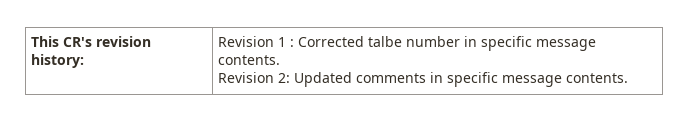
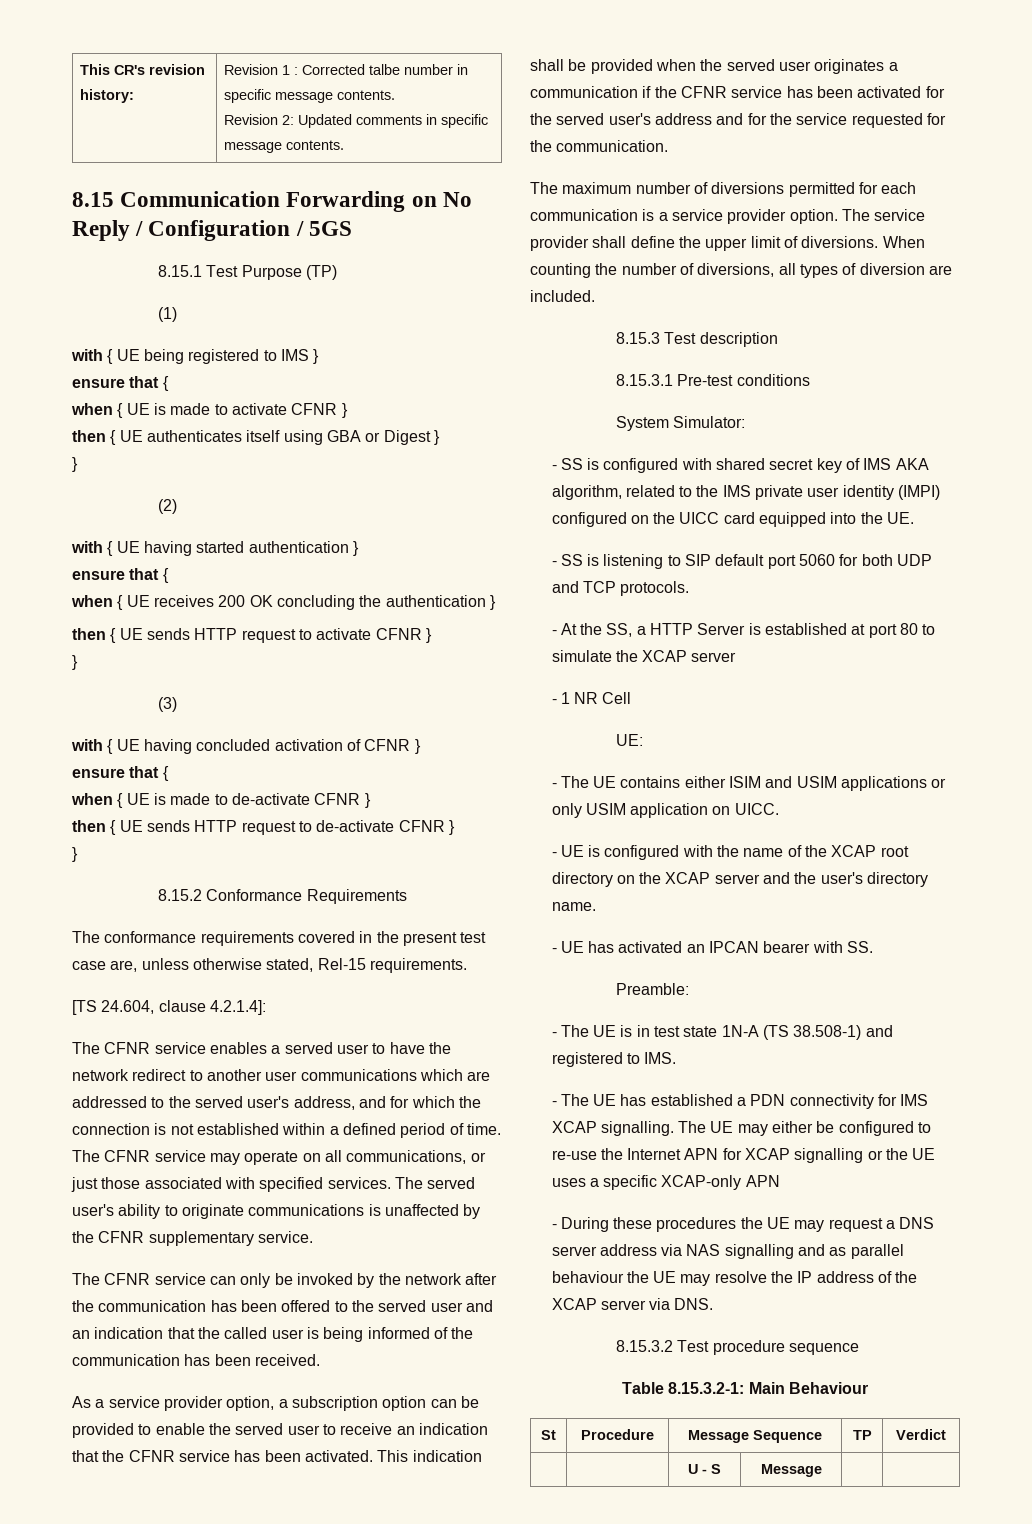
+ 8.15 Communication Forwarding on No Reply / Configuration / 5GS
+ 8.15.1 Test Purpose (TP)
+ (1)
+ with { UE being registered to IMS }
+ ensure that {
+ when { UE is made to activate CFNR }
+ then { UE authenticates itself using GBA or Digest }
+ }
+ (2)
+ with { UE having started authentication }
+ ensure that {
+ when { UE receives 200 OK concluding the authentication }
+ then { UE sends HTTP request to activate CFNR }
+ }
+ (3)
+ with { UE having concluded activation of CFNR }
+ ensure that {
+ when { UE is made to de-activate CFNR }
+ then { UE sends HTTP request to de-activate CFNR }
+ }
+ 8.15.2 Conformance Requirements
+ The conformance requirements covered in the present test case are, unless otherwise stated, Rel-15 requirements.
+ [TS 24.604, clause 4.2.1.4]:
+ The CFNR service enables a served user to have the network redirect to another user communications which are addressed to the served user's address, and for which the connection is not established within a defined period of time. The CFNR service may operate on all communications, or just those associated with specified services. The served user's ability to originate communications is unaffected by the CFNR supplementary service.
+ The CFNR service can only be invoked by the network after the communication has been offered to the served user and an indication that the called user is being informed of the communication has been received.
+ As a service provider option, a subscription option can be provided to enable the served user to receive an indication that the CFNR service has been activated. This indication shall be provided when the served user originates a communication if the CFNR service has been activated for the served user's address and for the service requested for the communication.
+ The maximum number of diversions permitted for each communication is a service provider option. The service provider shall define the upper limit of diversions. When counting the number of diversions, all types of diversion are included.
+ 8.15.3 Test description
+ 8.15.3.1 Pre-test conditions
+ System Simulator:
+ - SS is configured with shared secret key of IMS AKA algorithm, related to the IMS private user identity (IMPI) configured on the UICC card equipped into the UE.
+ - SS is listening to SIP default port 5060 for both UDP and TCP protocols.
+ - At the SS, a HTTP Server is established at port 80 to simulate the XCAP server
+ - 1 NR Cell
+ UE:
+ - The UE contains either ISIM and USIM applications or only USIM application on UICC.
+ - UE is configured with the name of the XCAP root directory on the XCAP server and the user's directory name.
+ - UE has activated an IPCAN bearer with SS.
+ Preamble:
+ - The UE is in test state 1N-A (TS 38.508-1) and registered to IMS.
+ - The UE has established a PDN connectivity for IMS XCAP signalling. The UE may either be configured to re-use the Internet APN for XCAP signalling or the UE uses a specific XCAP-only APN
+ - During these procedures the UE may request a DNS server address via NAS signalling and as parallel behaviour the UE may resolve the IP address of the XCAP server via DNS.
+ 8.15.3.2 Test procedure sequence
+ Table 8.15.3.2-1: Main Behaviour
+ St | Procedure | Message Sequence | TP | Verdict
+ | | U - S | Message | |

